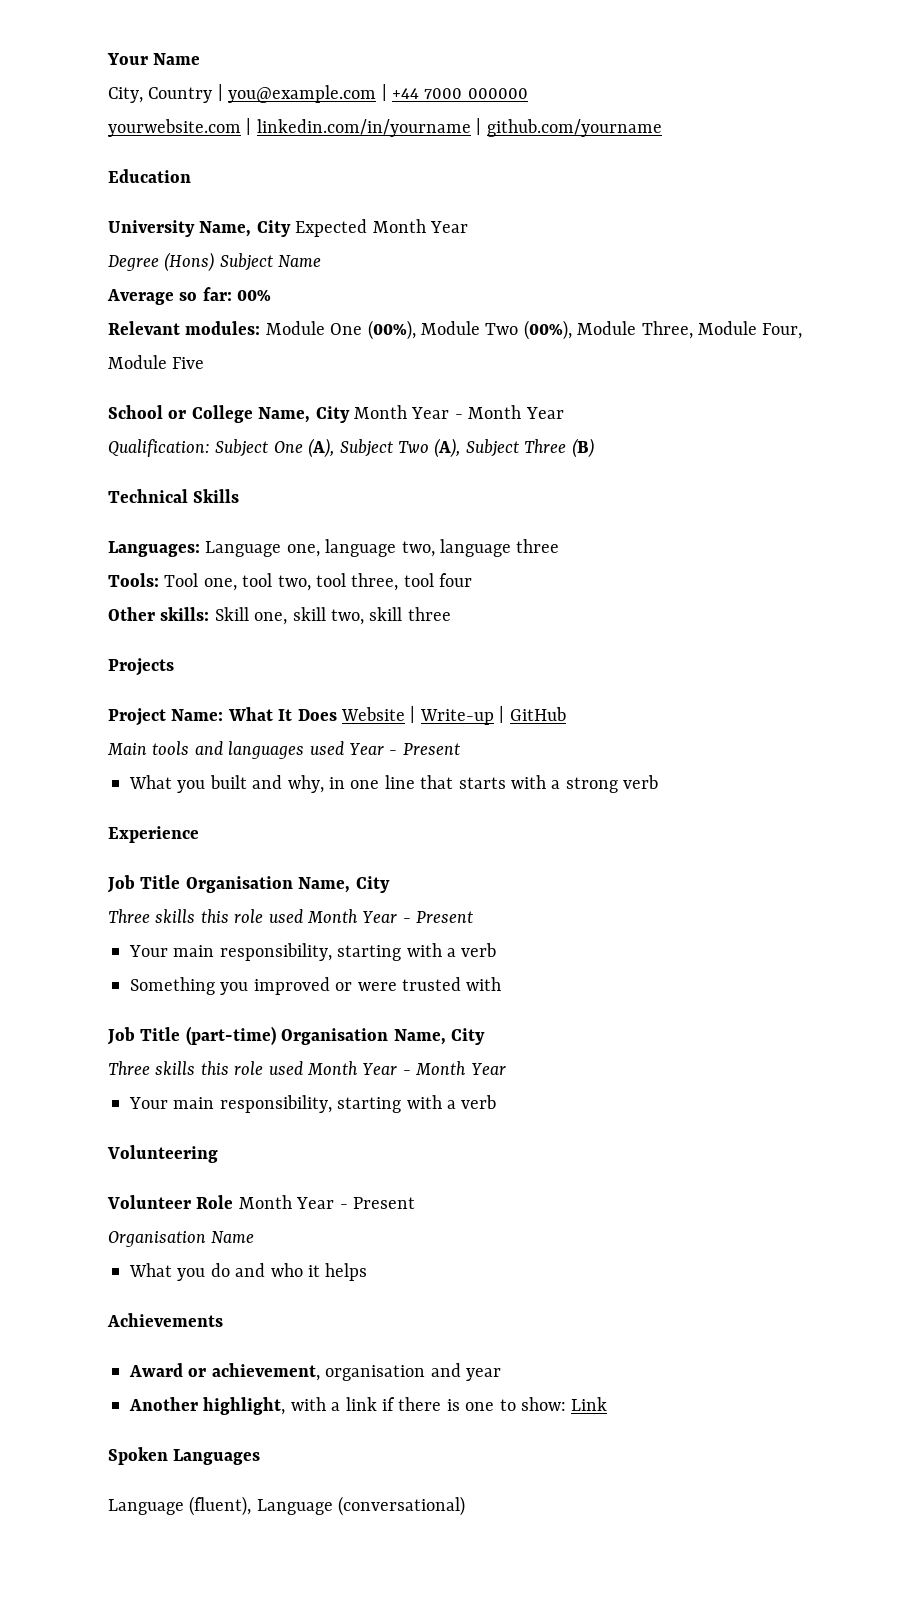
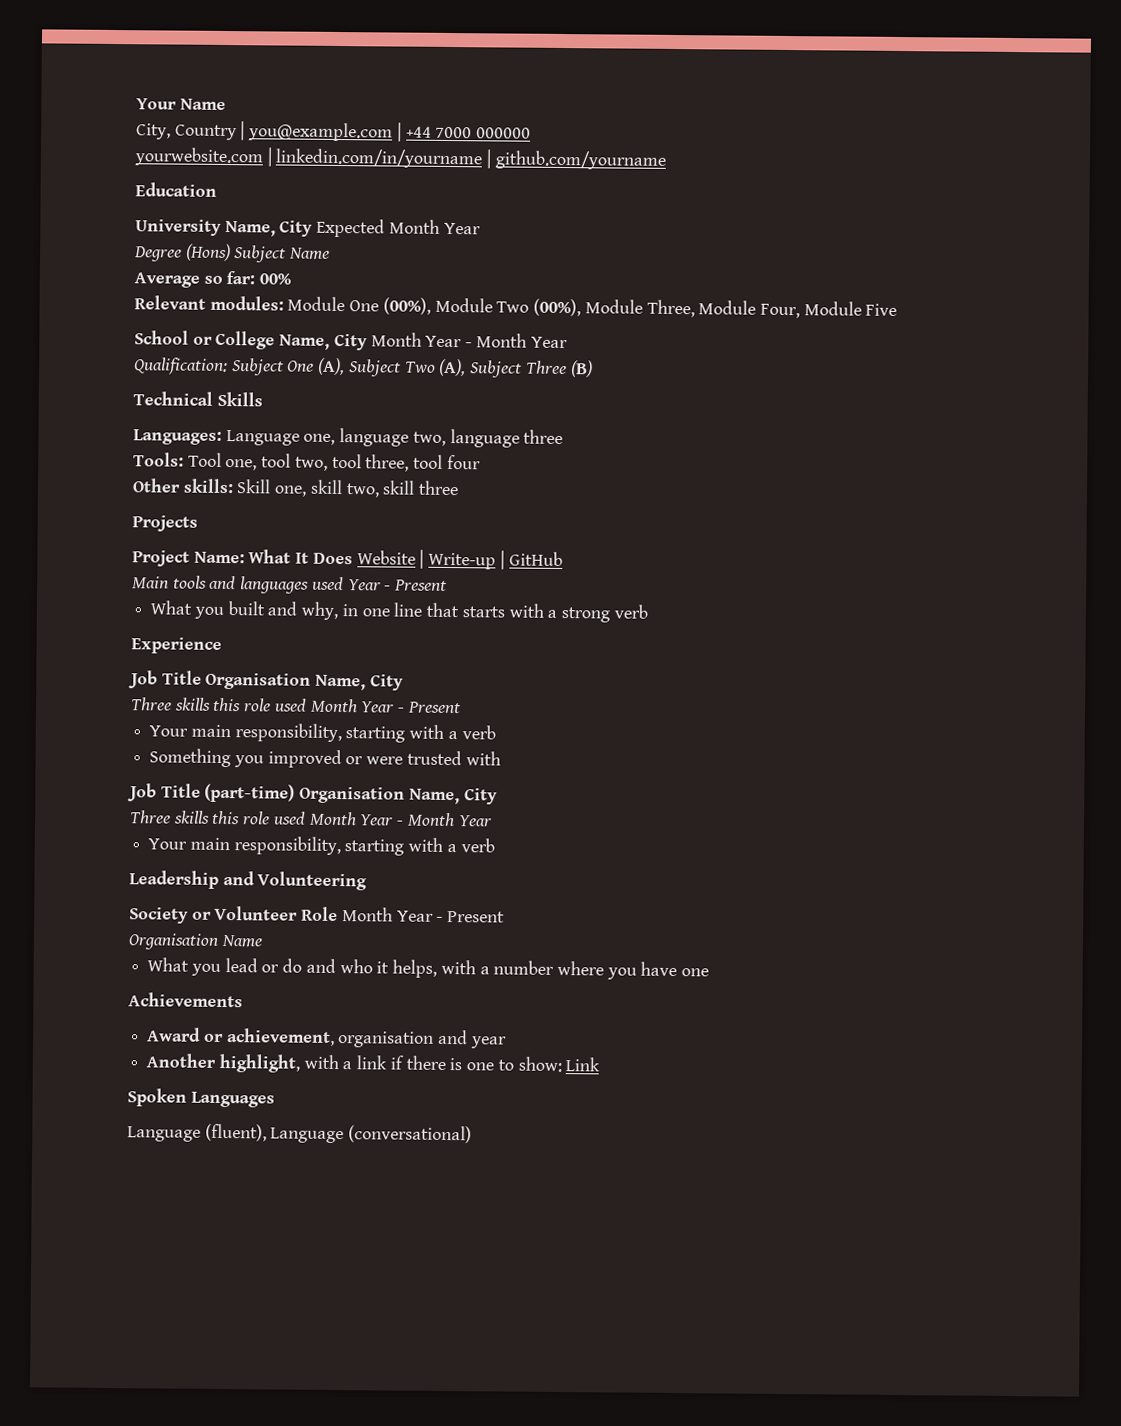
- Volunteering
+ Leadership and Volunteering
- Volunteer Role Month Year - Present
+ Society or Volunteer Role Month Year - Present
- What you do and who it helps
+ What you lead or do and who it helps, with a number where you have one

